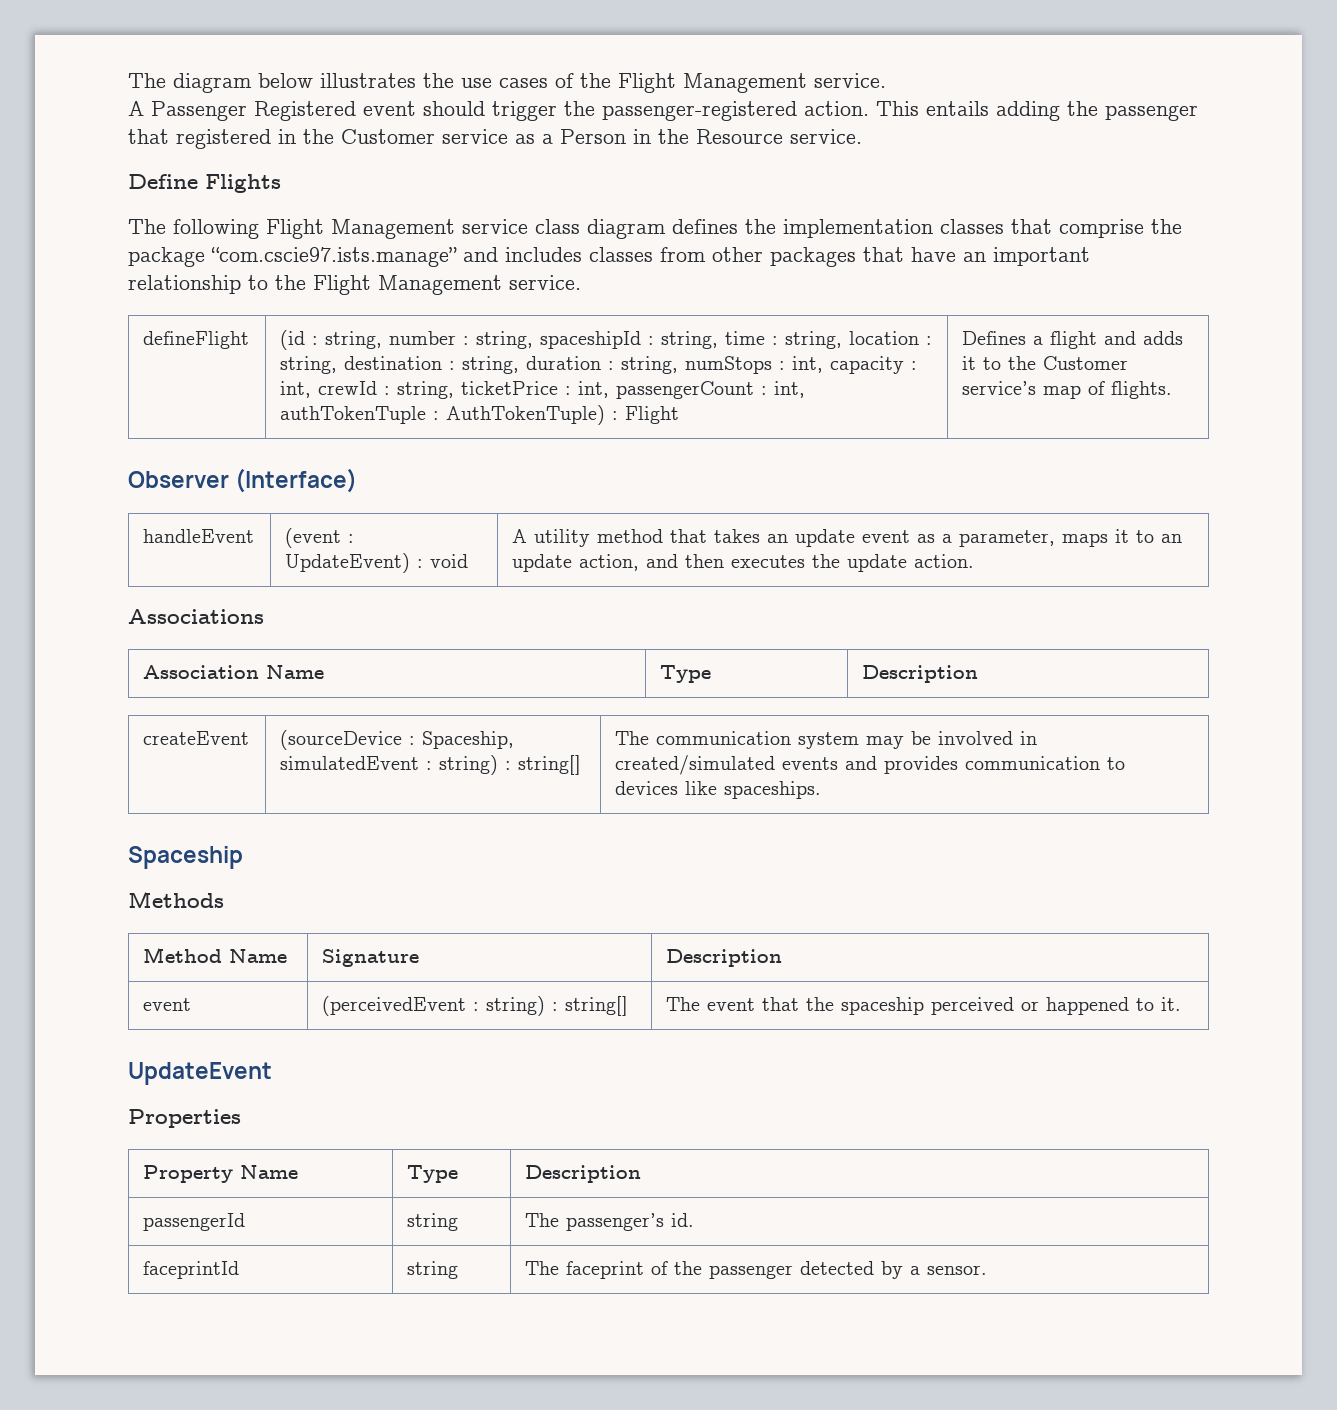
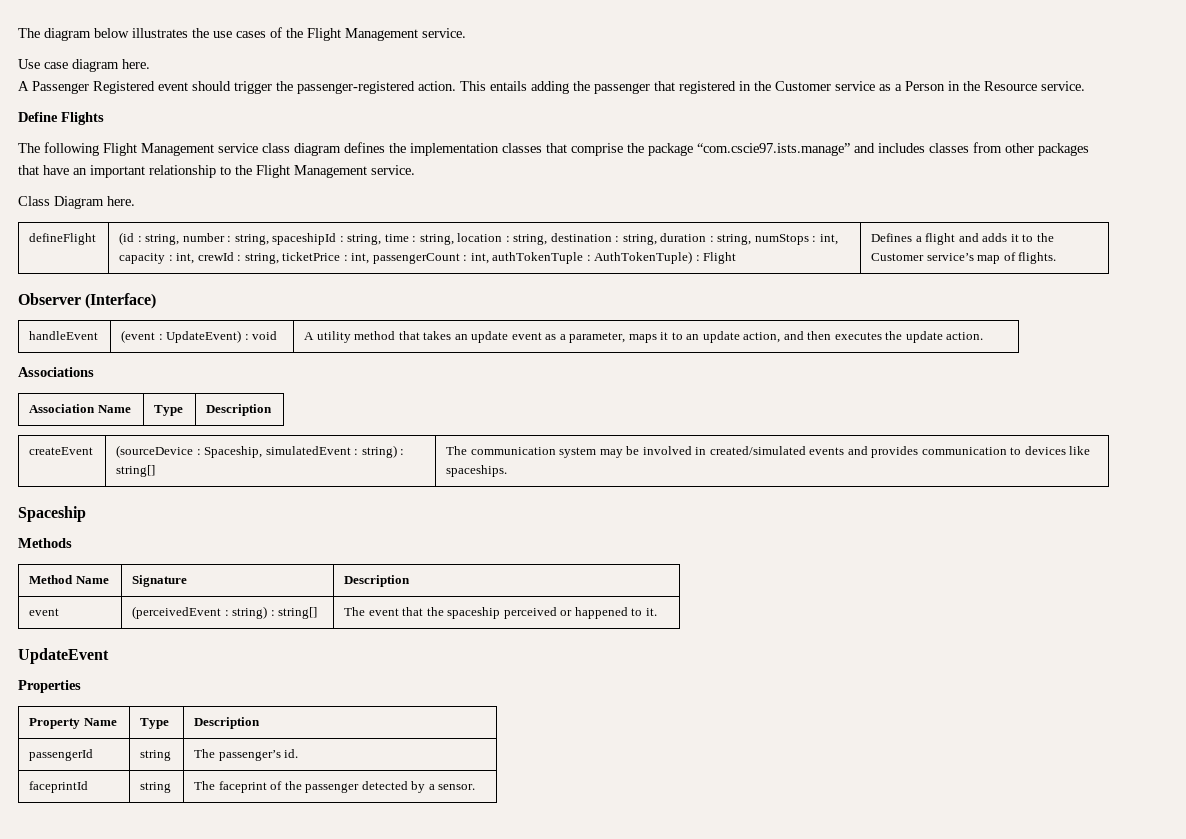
+ Use case diagram here.
+ Class Diagram here.

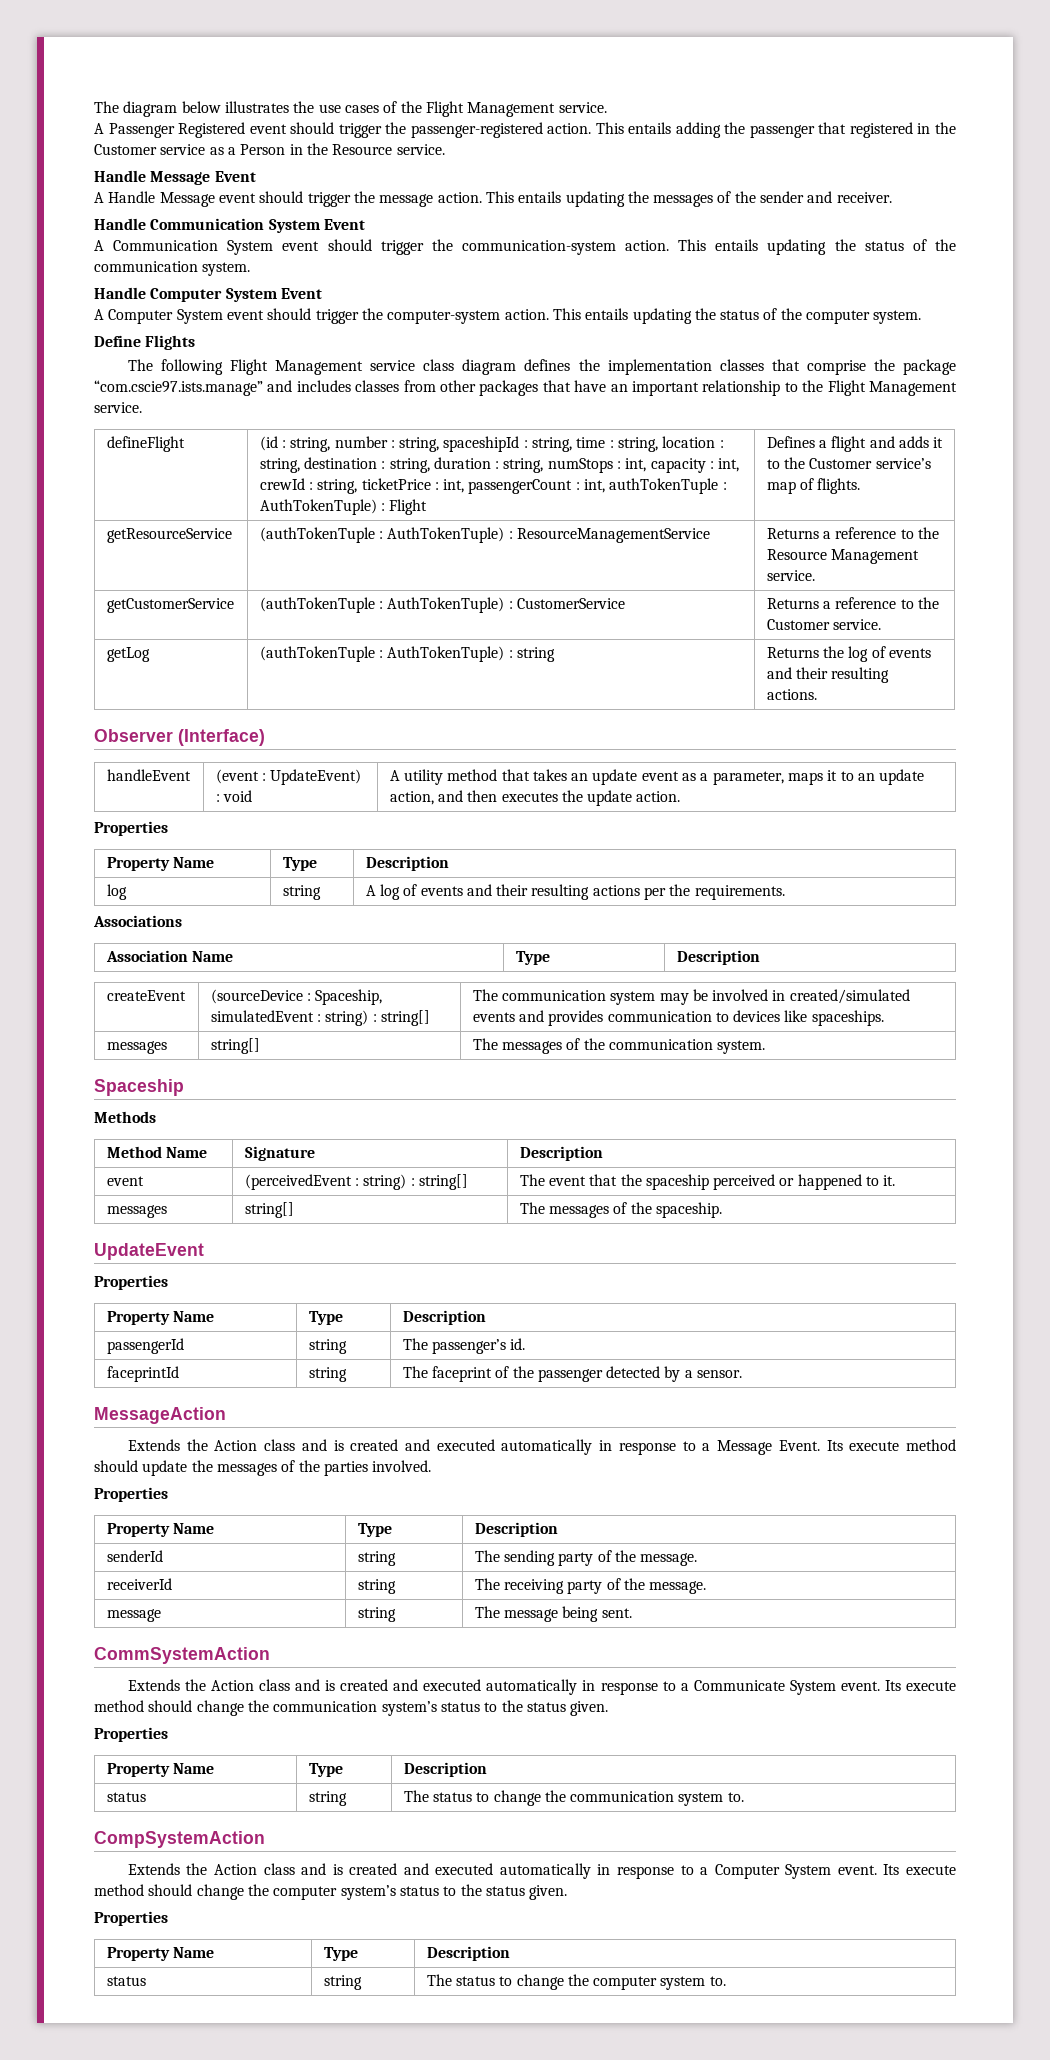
- Use case diagram here.
+ Handle Message Event
+ A Handle Message event should trigger the message action. This entails updating the messages of the sender and receiver.
+ Handle Communication System Event
+ A Communication System event should trigger the communication-system action. This entails updating the status of the communication system.
+ Handle Computer System Event
+ A Computer System event should trigger the computer-system action. This entails updating the status of the computer system.
- Class Diagram here.
+ getResourceService | (authTokenTuple : AuthTokenTuple) : ResourceManagementService | Returns a reference to the Resource Management service.
+ getCustomerService | (authTokenTuple : AuthTokenTuple) : CustomerService | Returns a reference to the Customer service.
+ getLog | (authTokenTuple : AuthTokenTuple) : string | Returns the log of events and their resulting actions.
  handleEvent | (event : UpdateEvent) : void | A utility method that takes an update event as a parameter, maps it to an update action, and then executes the update action.
+ Properties
+ Property Name | Type | Description
+ log | string | A log of events and their resulting actions per the requirements.
+ messages | string[] | The messages of the communication system.
+ messages | string[] | The messages of the spaceship.
+ MessageAction
+ Extends the Action class and is created and executed automatically in response to a Message Event. Its execute method should update the messages of the parties involved.
+ Properties
+ Property Name | Type | Description
+ senderId | string | The sending party of the message.
+ receiverId | string | The receiving party of the message.
+ message | string | The message being sent.
+ CommSystemAction
+ Extends the Action class and is created and executed automatically in response to a Communicate System event. Its execute method should change the communication system’s status to the status given.
+ Properties
+ Property Name | Type | Description
+ status | string | The status to change the communication system to.
+ CompSystemAction
+ Extends the Action class and is created and executed automatically in response to a Computer System event. Its execute method should change the computer system’s status to the status given.
+ Properties
+ Property Name | Type | Description
+ status | string | The status to change the computer system to.

